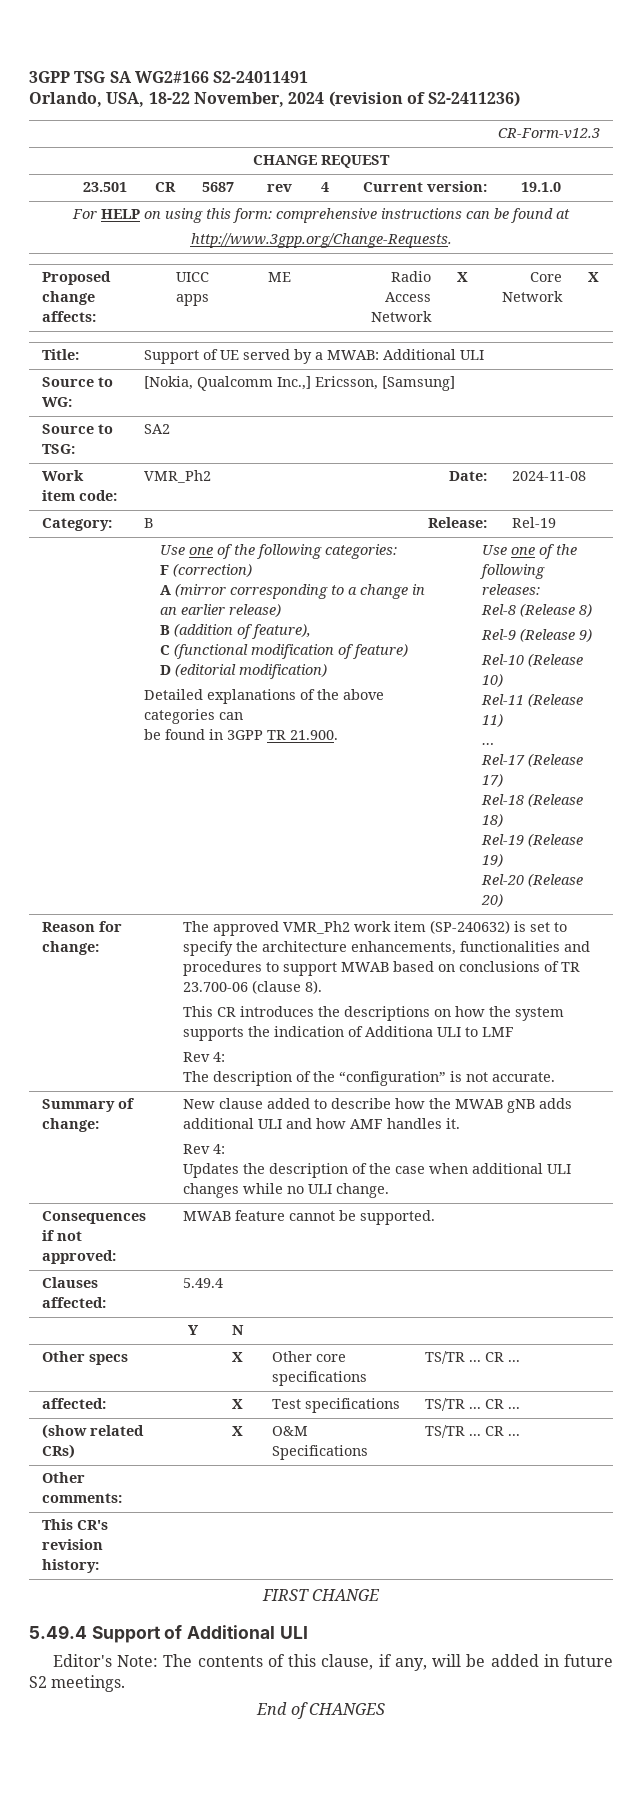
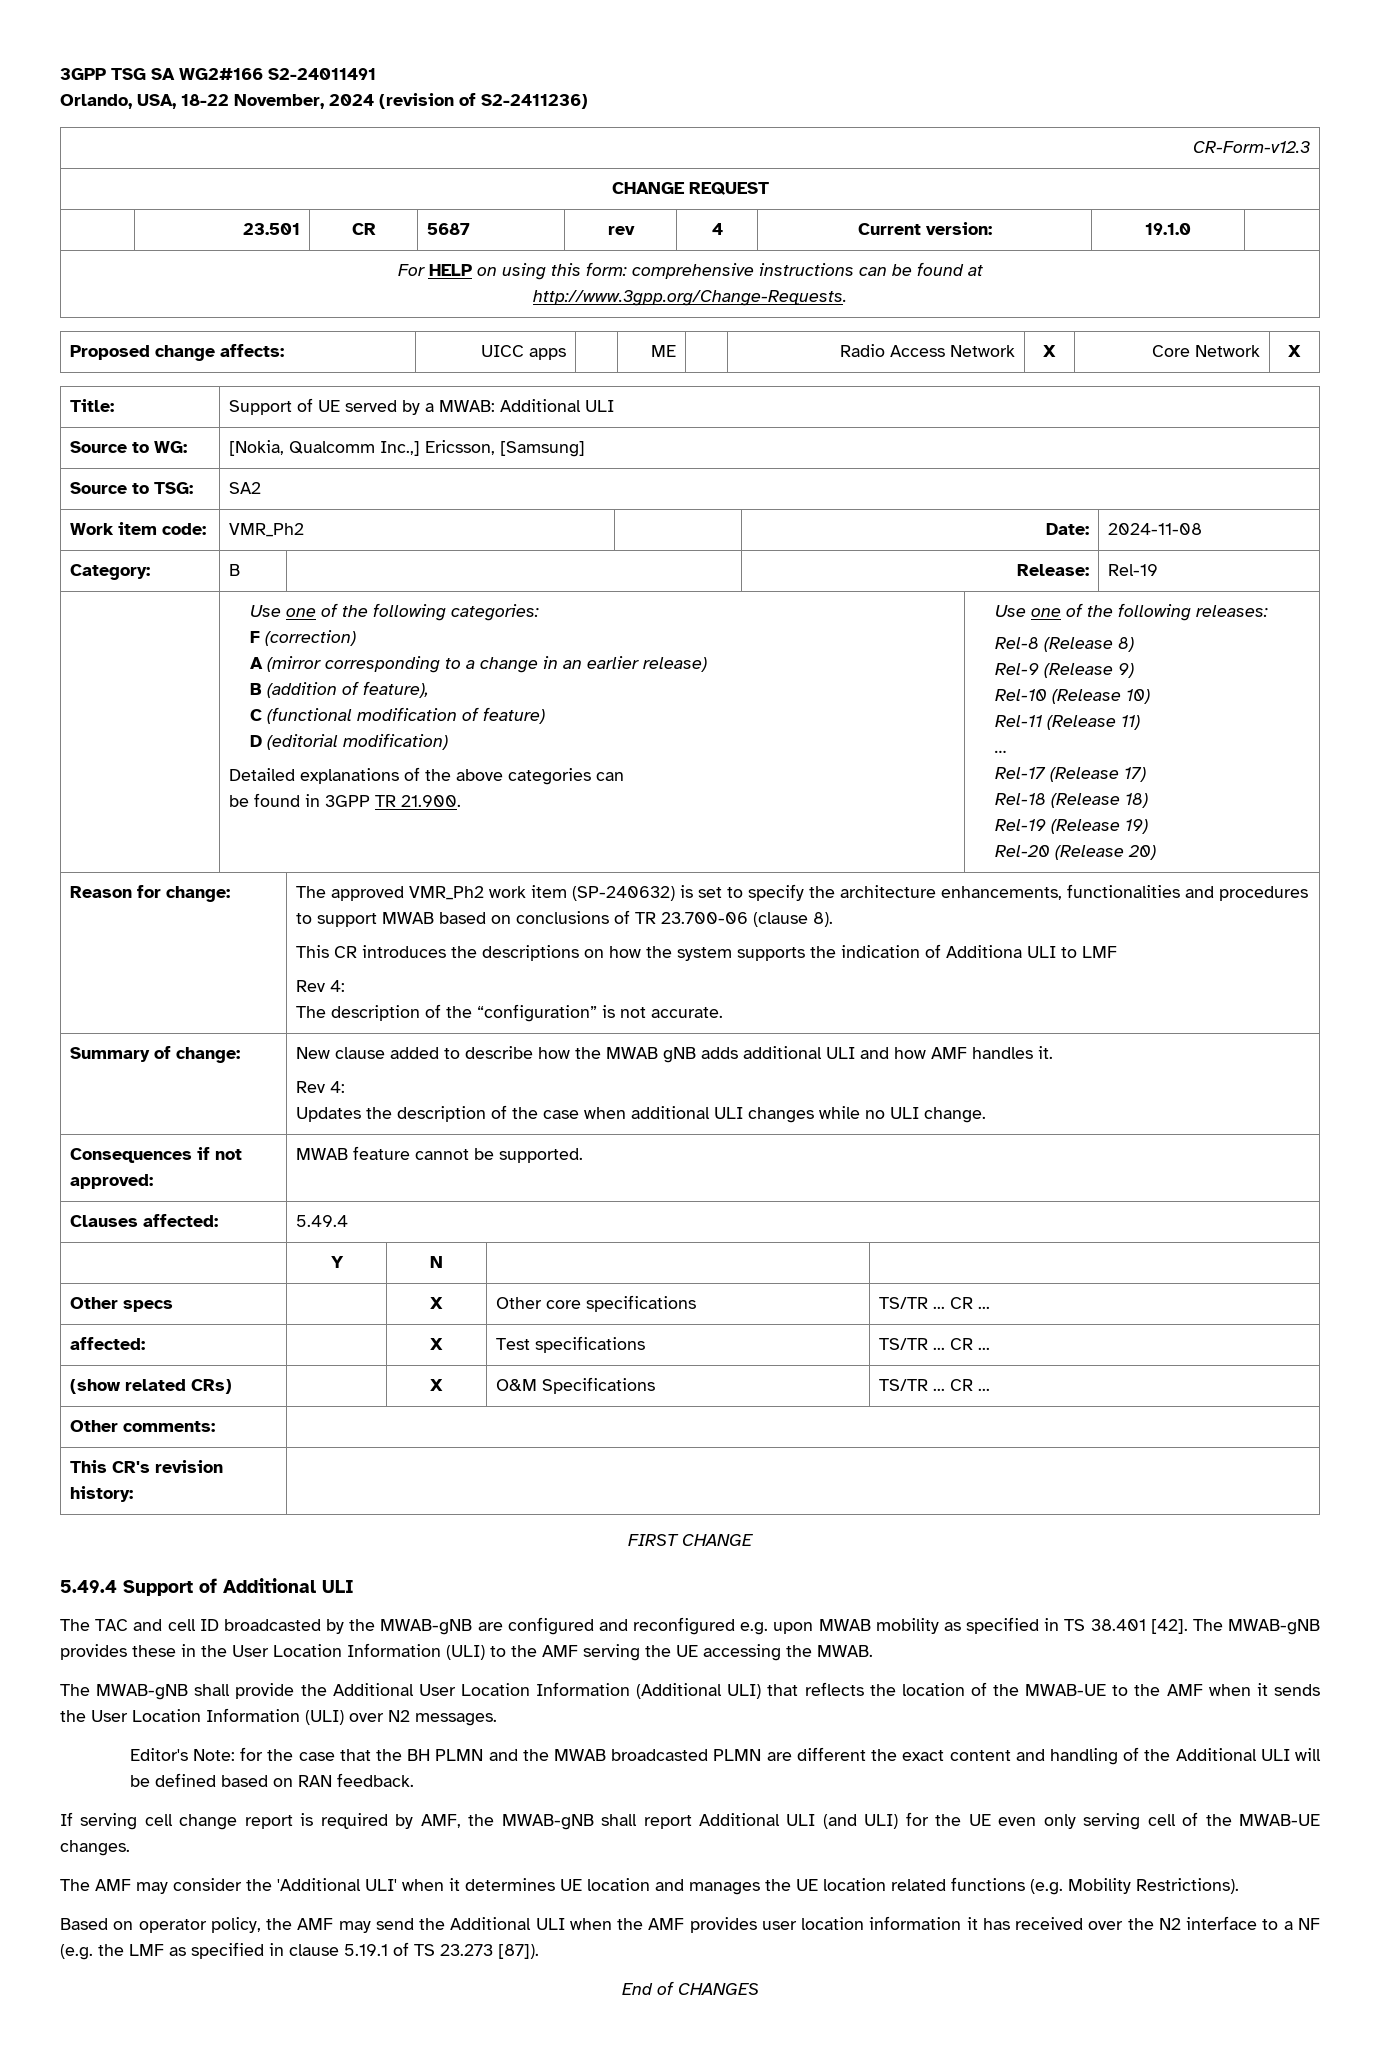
- Editor's Note: The contents of this clause, if any, will be added in future S2 meetings.
+ The TAC and cell ID broadcasted by the MWAB-gNB are configured and reconfigured e.g. upon MWAB mobility as specified in TS 38.401 [42]. The MWAB-gNB provides these in the User Location Information (ULI) to the AMF serving the UE accessing the MWAB.
+ The MWAB-gNB shall provide the Additional User Location Information (Additional ULI) that reflects the location of the MWAB-UE to the AMF when it sends the User Location Information (ULI) over N2 messages.
+ Editor's Note: for the case that the BH PLMN and the MWAB broadcasted PLMN are different the exact content and handling of the Additional ULI will be defined based on RAN feedback.
+ If serving cell change report is required by AMF, the MWAB-gNB shall report Additional ULI (and ULI) for the UE even only serving cell of the MWAB-UE changes.
+ The AMF may consider the 'Additional ULI' when it determines UE location and manages the UE location related functions (e.g. Mobility Restrictions).
+ Based on operator policy, the AMF may send the Additional ULI when the AMF provides user location information it has received over the N2 interface to a NF (e.g. the LMF as specified in clause 5.19.1 of TS 23.273 [87]).

